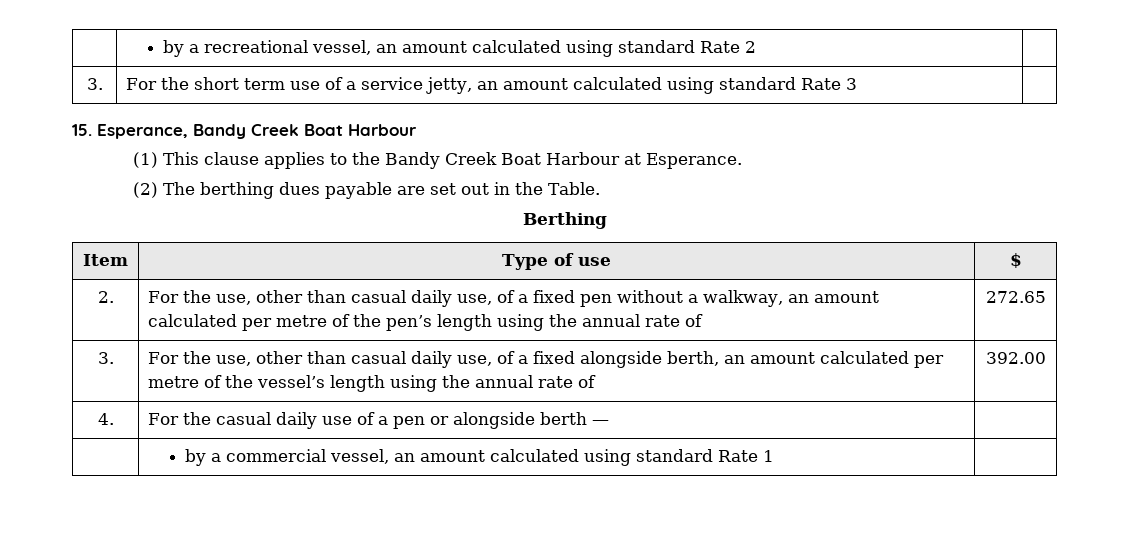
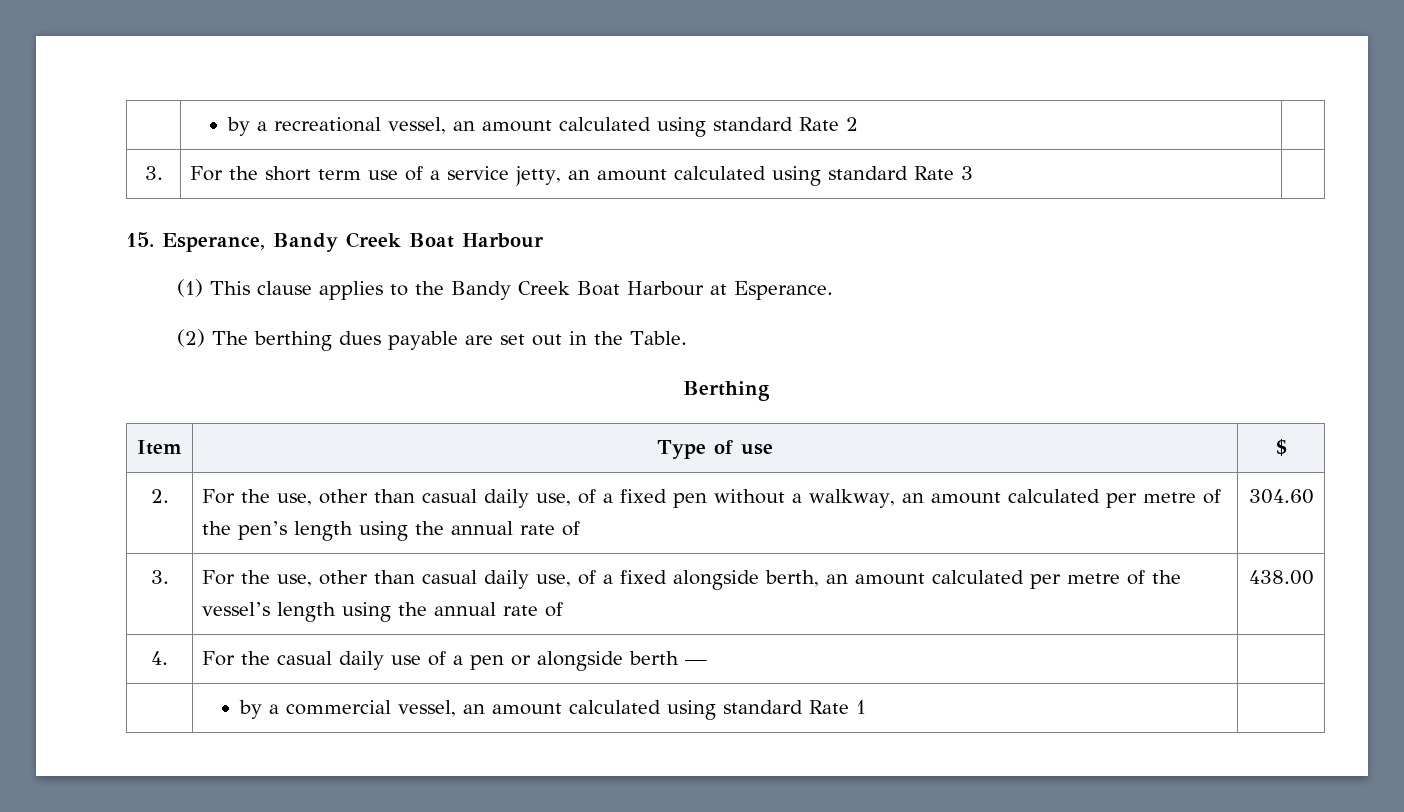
- 2. | For the use, other than casual daily use, of a fixed pen without a walkway, an amount calculated per metre of the pen’s length using the annual rate of | 272.65
+ 2. | For the use, other than casual daily use, of a fixed pen without a walkway, an amount calculated per metre of the pen’s length using the annual rate of | 304.60
- 3. | For the use, other than casual daily use, of a fixed alongside berth, an amount calculated per metre of the vessel’s length using the annual rate of | 392.00
+ 3. | For the use, other than casual daily use, of a fixed alongside berth, an amount calculated per metre of the vessel’s length using the annual rate of | 438.00

